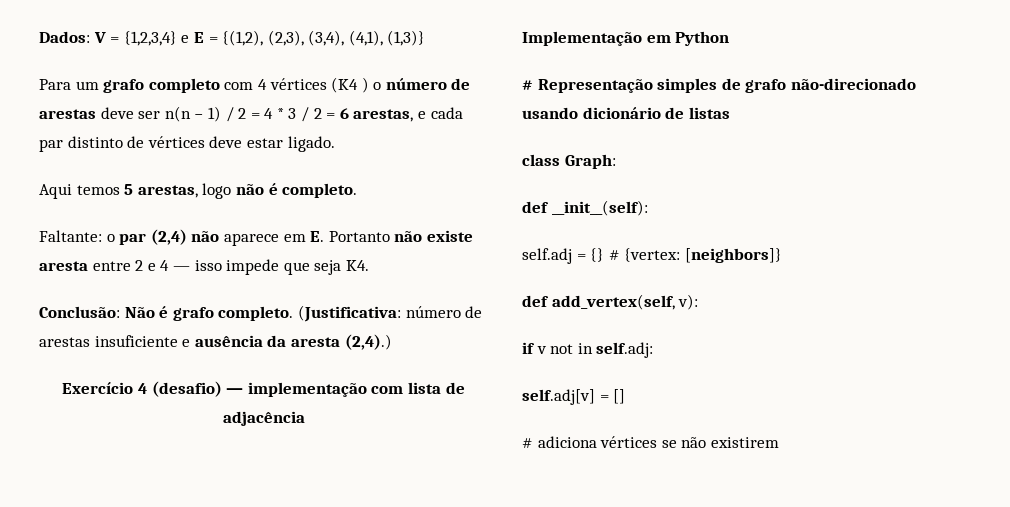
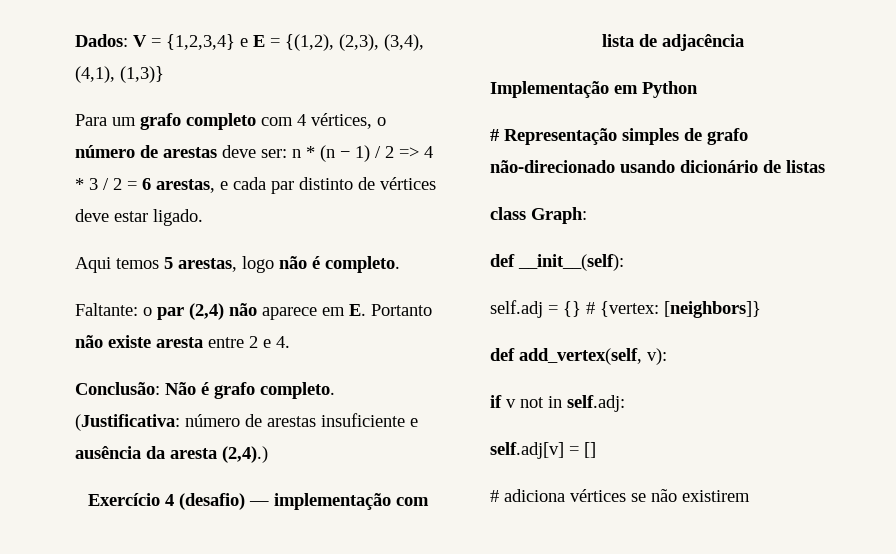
- Para um grafo completo com 4 vértices (K4 ) o número de arestas deve ser n(n − 1) / 2 = 4 * 3 / 2 = 6 arestas, e cada par distinto de vértices deve estar ligado.
+ Para um grafo completo com 4 vértices, o número de arestas deve ser: n * (n − 1) / 2 => 4 * 3 / 2 = 6 arestas, e cada par distinto de vértices deve estar ligado.
- Faltante: o par (2,4) não aparece em E. Portanto não existe aresta entre 2 e 4 — isso impede que seja K4.
+ Faltante: o par (2,4) não aparece em E. Portanto não existe aresta entre 2 e 4.

